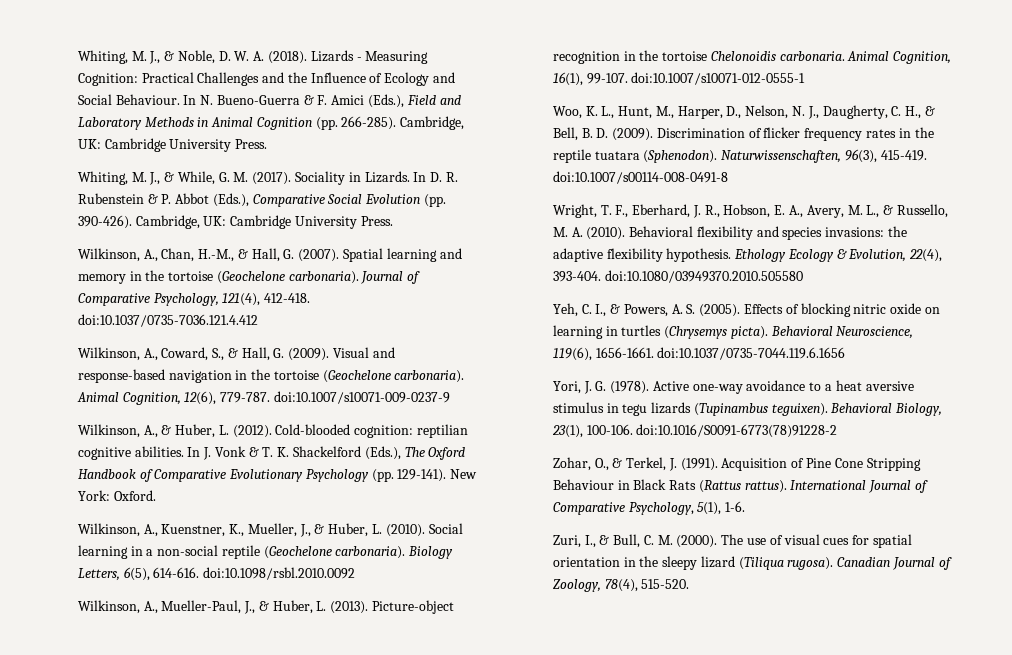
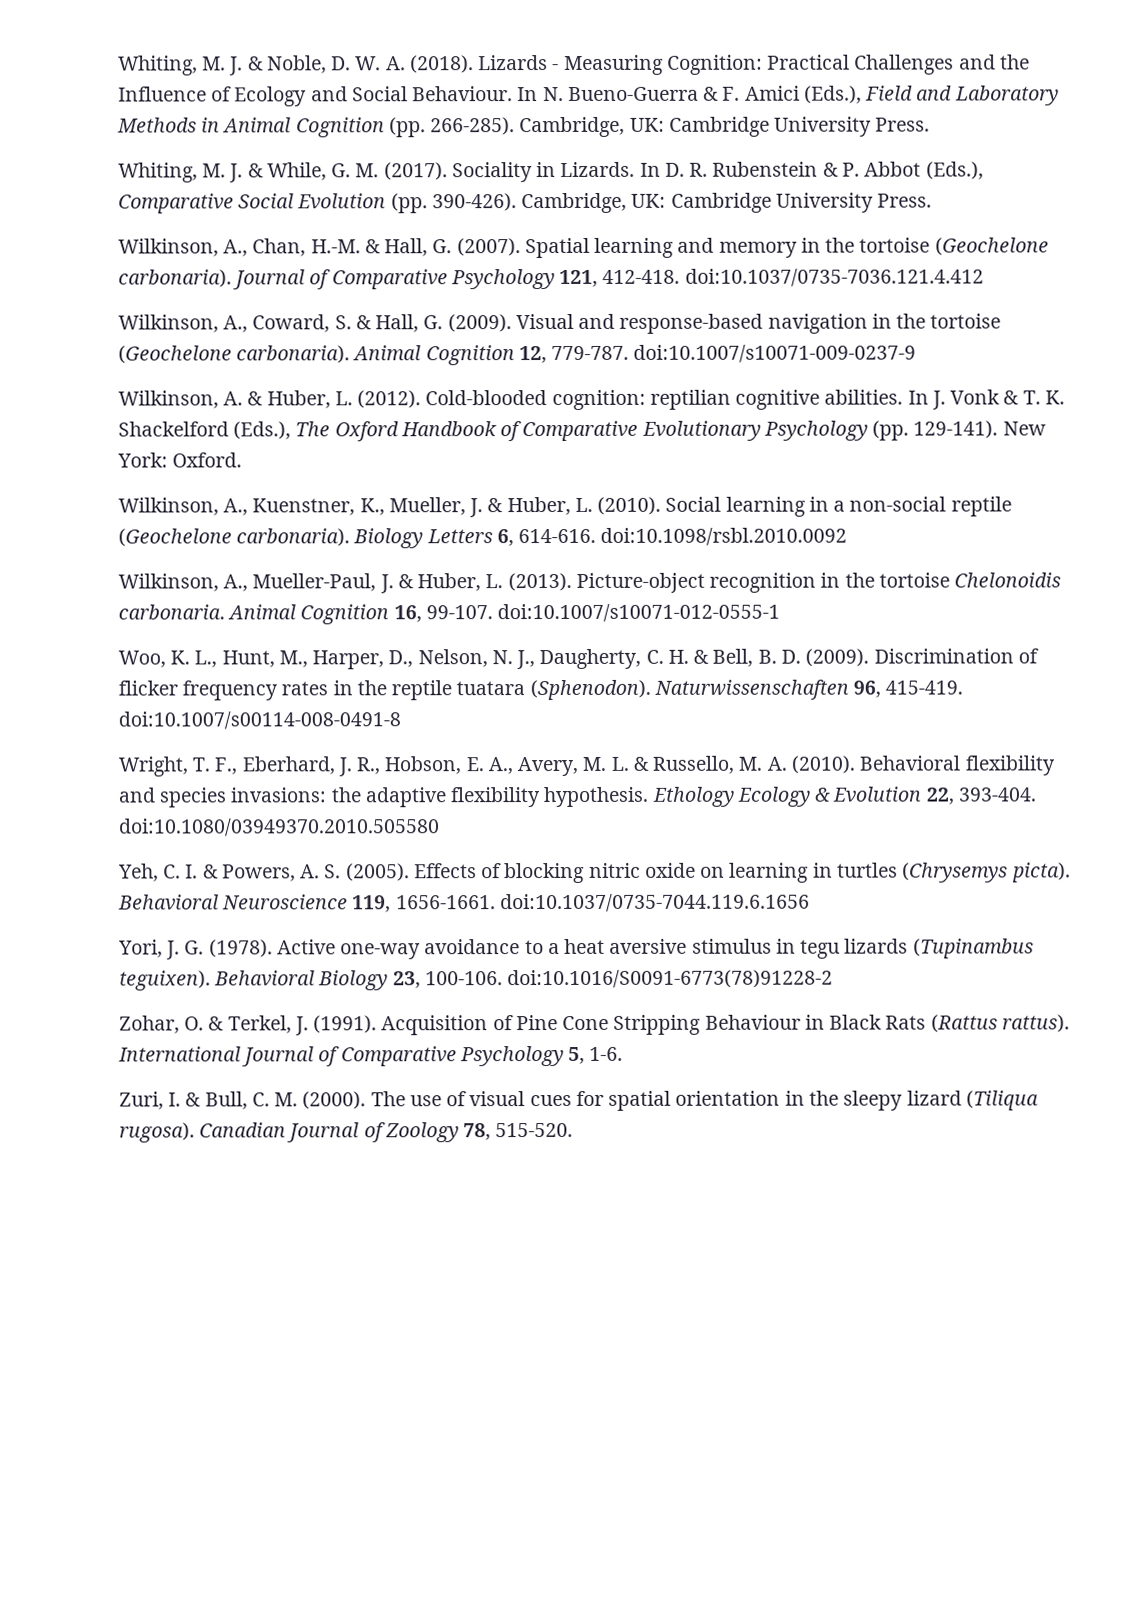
- Whiting, M. J., & Noble, D. W. A. (2018).
+ Whiting, M. J. & Noble, D. W. A. (2018).
- Whiting, M. J., & While, G. M. (2017).
+ Whiting, M. J. & While, G. M. (2017).
- Wilkinson, A., Chan, H.-M., & Hall, G. (2007).
+ Wilkinson, A., Chan, H.-M. & Hall, G. (2007).
- Journal of Comparative Psychology, 121(4), 412-418. doi:10.1037/0735-7036.121.4.412
+ Journal of Comparative Psychology 121, 412-418. doi:10.1037/0735-7036.121.4.412
- Wilkinson, A., Coward, S., & Hall, G. (2009).
+ Wilkinson, A., Coward, S. & Hall, G. (2009).
- Animal Cognition, 12(6), 779-787. doi:10.1007/s10071-009-0237-9
+ Animal Cognition 12, 779-787. doi:10.1007/s10071-009-0237-9
- Wilkinson, A., & Huber, L. (2012).
+ Wilkinson, A. & Huber, L. (2012).
- Wilkinson, A., Kuenstner, K., Mueller, J., & Huber, L. (2010).
+ Wilkinson, A., Kuenstner, K., Mueller, J. & Huber, L. (2010).
- Biology Letters, 6(5), 614-616. doi:10.1098/rsbl.2010.0092
+ Biology Letters 6, 614-616. doi:10.1098/rsbl.2010.0092
- Wilkinson, A., Mueller-Paul, J., & Huber, L. (2013).
+ Wilkinson, A., Mueller-Paul, J. & Huber, L. (2013).
- Animal Cognition, 16(1), 99-107. doi:10.1007/s10071-012-0555-1
+ Animal Cognition 16, 99-107. doi:10.1007/s10071-012-0555-1
- Woo, K. L., Hunt, M., Harper, D., Nelson, N. J., Daugherty, C. H., & Bell, B. D. (2009).
+ Woo, K. L., Hunt, M., Harper, D., Nelson, N. J., Daugherty, C. H. & Bell, B. D. (2009).
- Naturwissenschaften, 96(3), 415-419. doi:10.1007/s00114-008-0491-8
+ Naturwissenschaften 96, 415-419. doi:10.1007/s00114-008-0491-8
- Wright, T. F., Eberhard, J. R., Hobson, E. A., Avery, M. L., & Russello, M. A. (2010).
+ Wright, T. F., Eberhard, J. R., Hobson, E. A., Avery, M. L. & Russello, M. A. (2010).
- Ethology Ecology & Evolution, 22(4), 393-404. doi:10.1080/03949370.2010.505580
+ Ethology Ecology & Evolution 22, 393-404. doi:10.1080/03949370.2010.505580
- Yeh, C. I., & Powers, A. S. (2005).
+ Yeh, C. I. & Powers, A. S. (2005).
- Behavioral Neuroscience, 119(6), 1656-1661. doi:10.1037/0735-7044.119.6.1656
+ Behavioral Neuroscience 119, 1656-1661. doi:10.1037/0735-7044.119.6.1656
- Behavioral Biology, 23(1), 100-106. doi:10.1016/S0091-6773(78)91228-2
+ Behavioral Biology 23, 100-106. doi:10.1016/S0091-6773(78)91228-2
- Zohar, O., & Terkel, J. (1991).
+ Zohar, O. & Terkel, J. (1991).
- International Journal of Comparative Psychology, 5(1), 1-6.
+ International Journal of Comparative Psychology 5, 1-6.
- Zuri, I., & Bull, C. M. (2000).
+ Zuri, I. & Bull, C. M. (2000).
- Canadian Journal of Zoology, 78(4), 515-520.
+ Canadian Journal of Zoology 78, 515-520.

